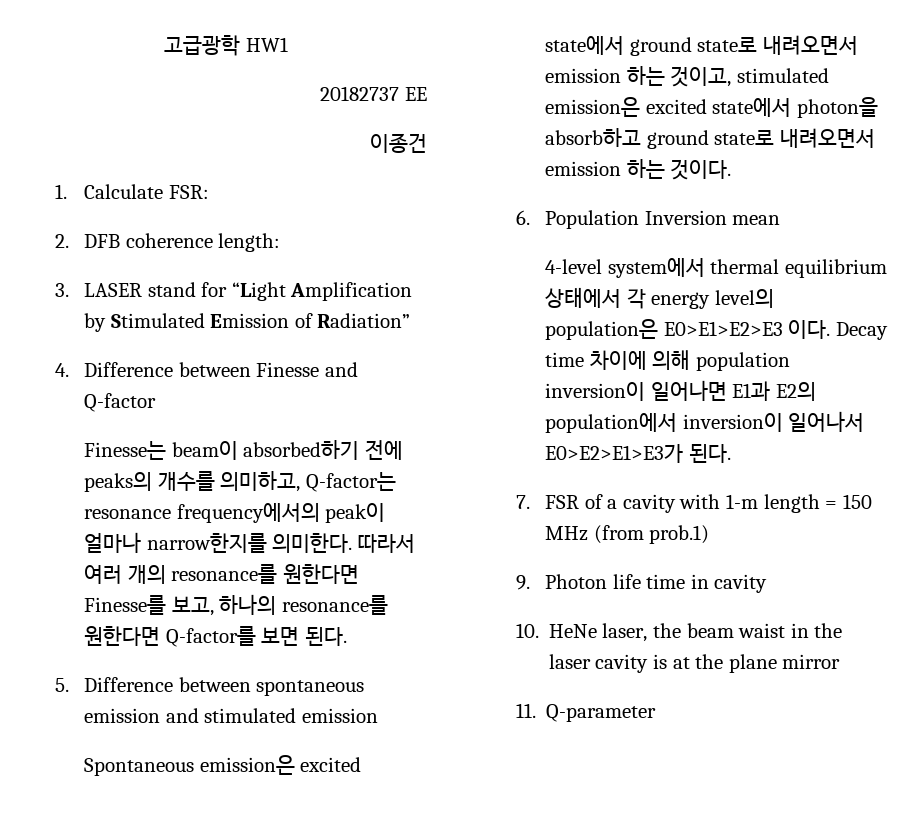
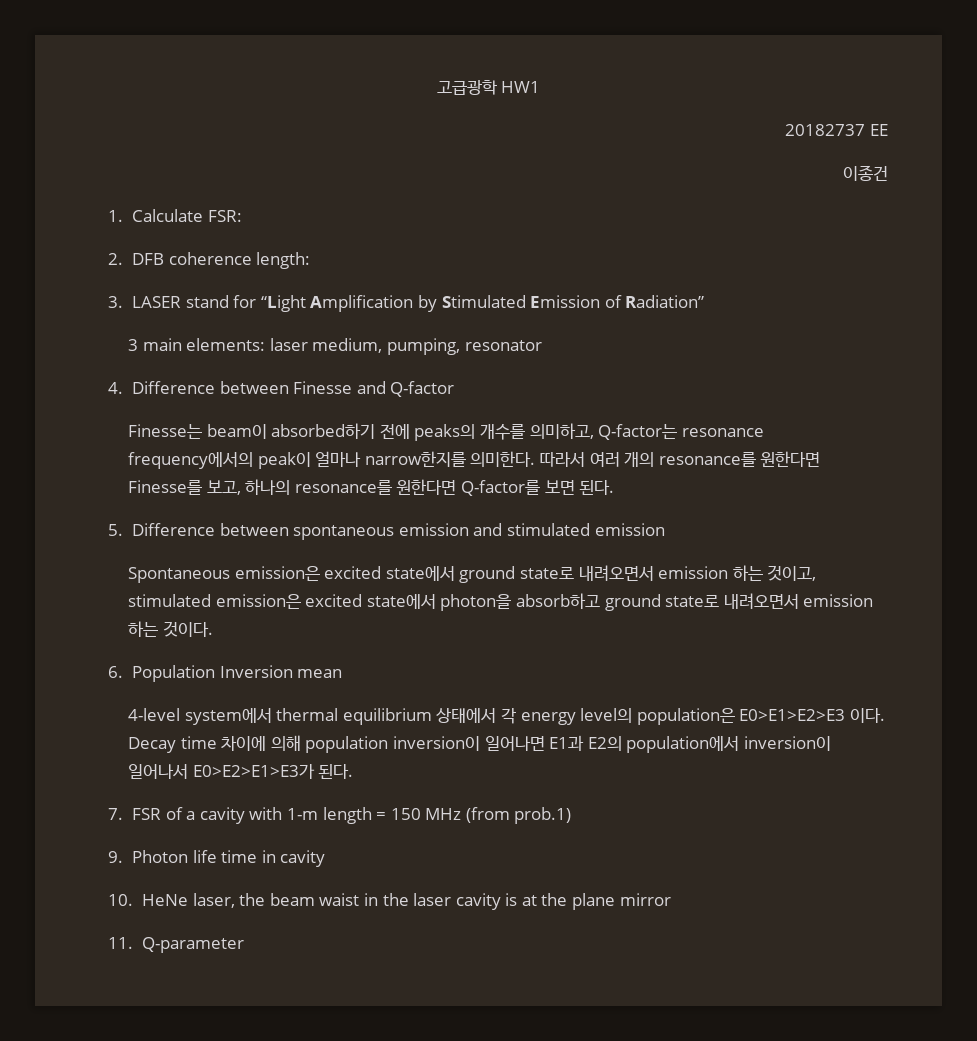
+ 3 main elements: laser medium, pumping, resonator

